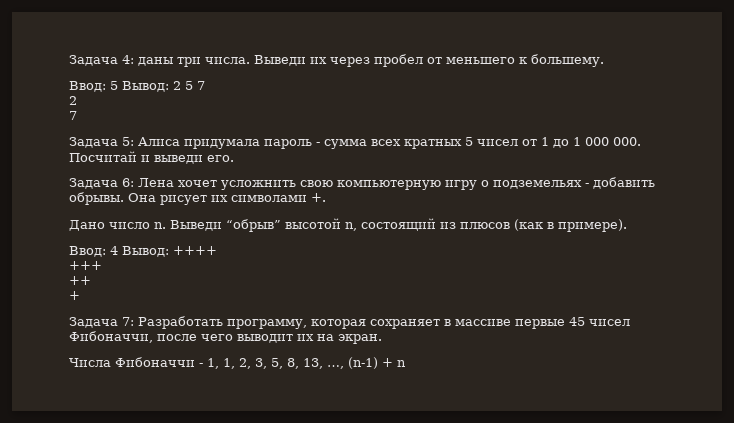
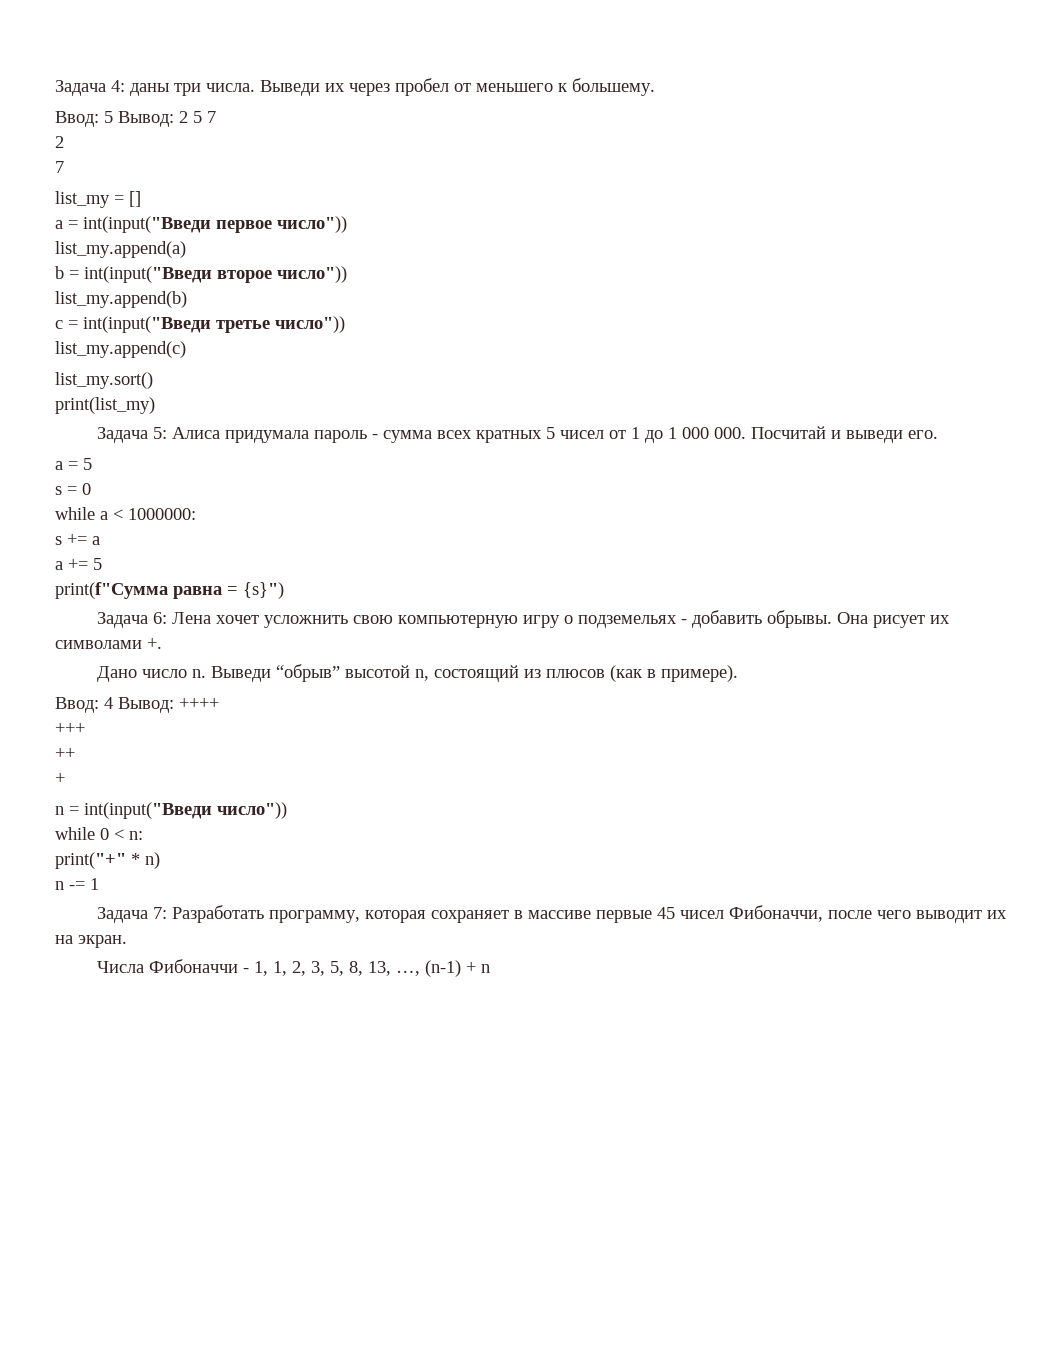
+ list_my = []
+ a = int(input("Введи первое число"))
+ list_my.append(a)
+ b = int(input("Введи второе число"))
+ list_my.append(b)
+ c = int(input("Введи третье число"))
+ list_my.append(c)
+ list_my.sort()
+ print(list_my)
+ a = 5
+ s = 0
+ while a < 1000000:
+ s += a
+ a += 5
+ print(f"Сумма равна = {s}")
+ n = int(input("Введи число"))
+ while 0 < n:
+ print("+" * n)
+ n -= 1

